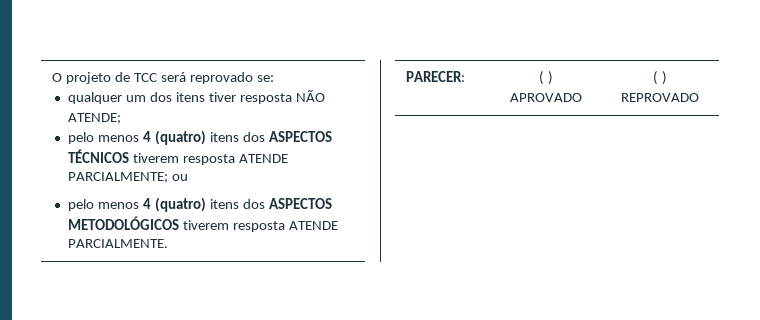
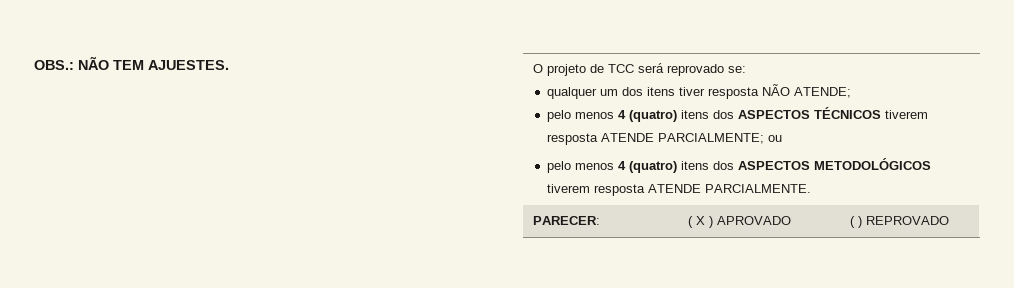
+ OBS.: NÃO TEM AJUESTES.
- PARECER: | ( ) APROVADO | ( ) REPROVADO
+ PARECER: | ( X ) APROVADO | ( ) REPROVADO

